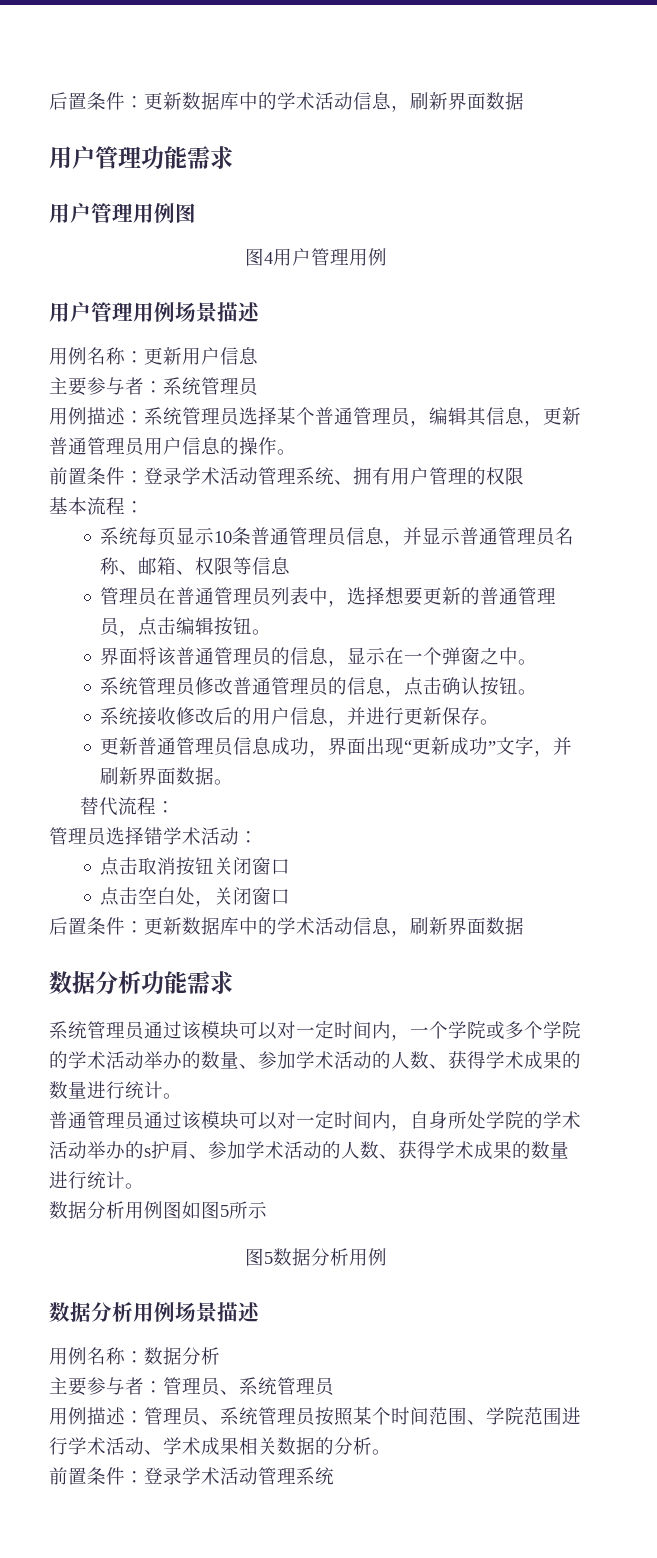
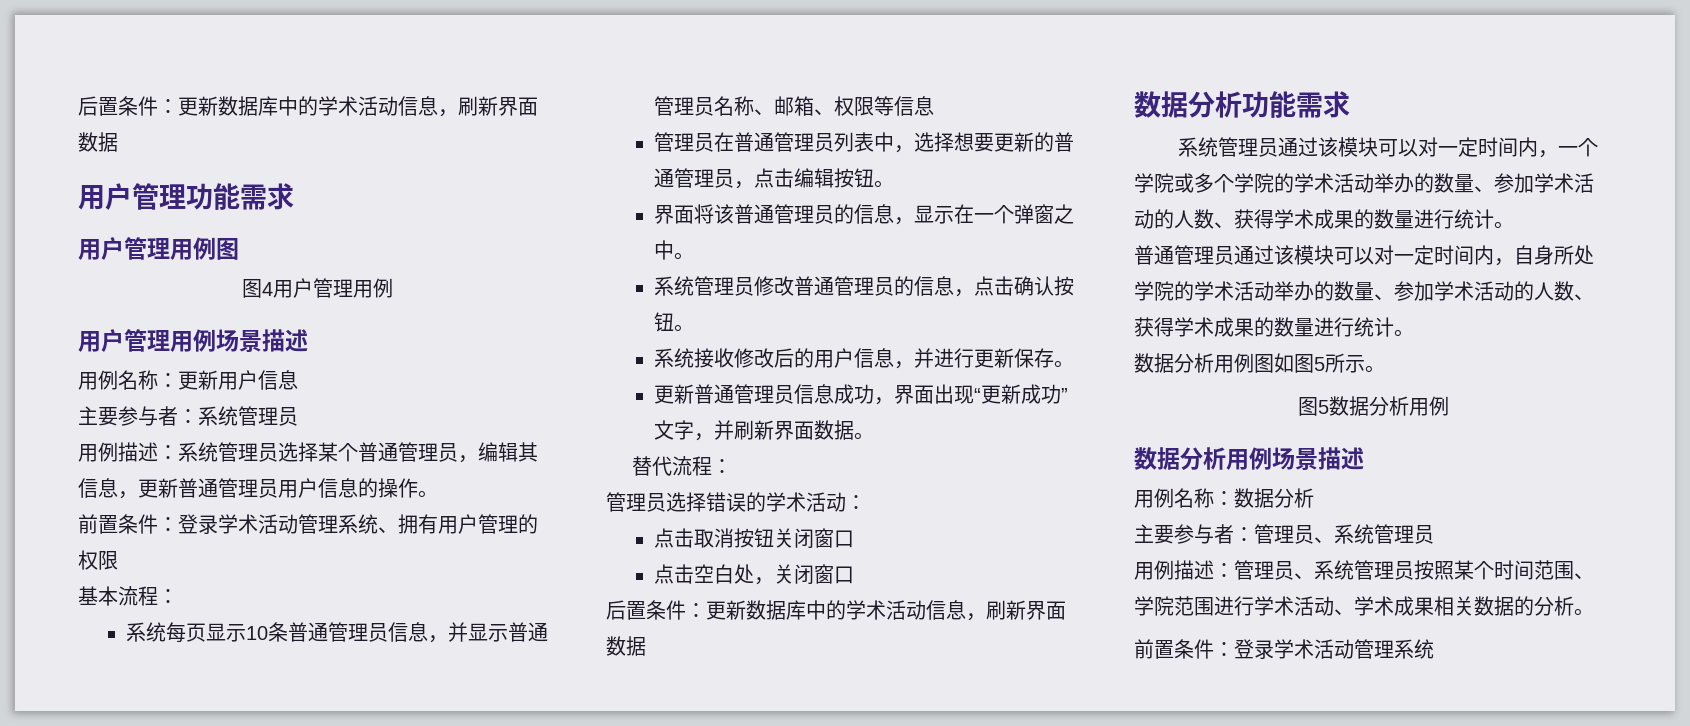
- 管理员选择错学术活动：
+ 管理员选择错误的学术活动：
- 普通管理员通过该模块可以对一定时间内，自身所处学院的学术活动举办的s护肩、参加学术活动的人数、获得学术成果的数量进行统计。
+ 普通管理员通过该模块可以对一定时间内，自身所处学院的学术活动举办的数量、参加学术活动的人数、获得学术成果的数量进行统计。
- 数据分析用例图如图5所示
+ 数据分析用例图如图5所示。

